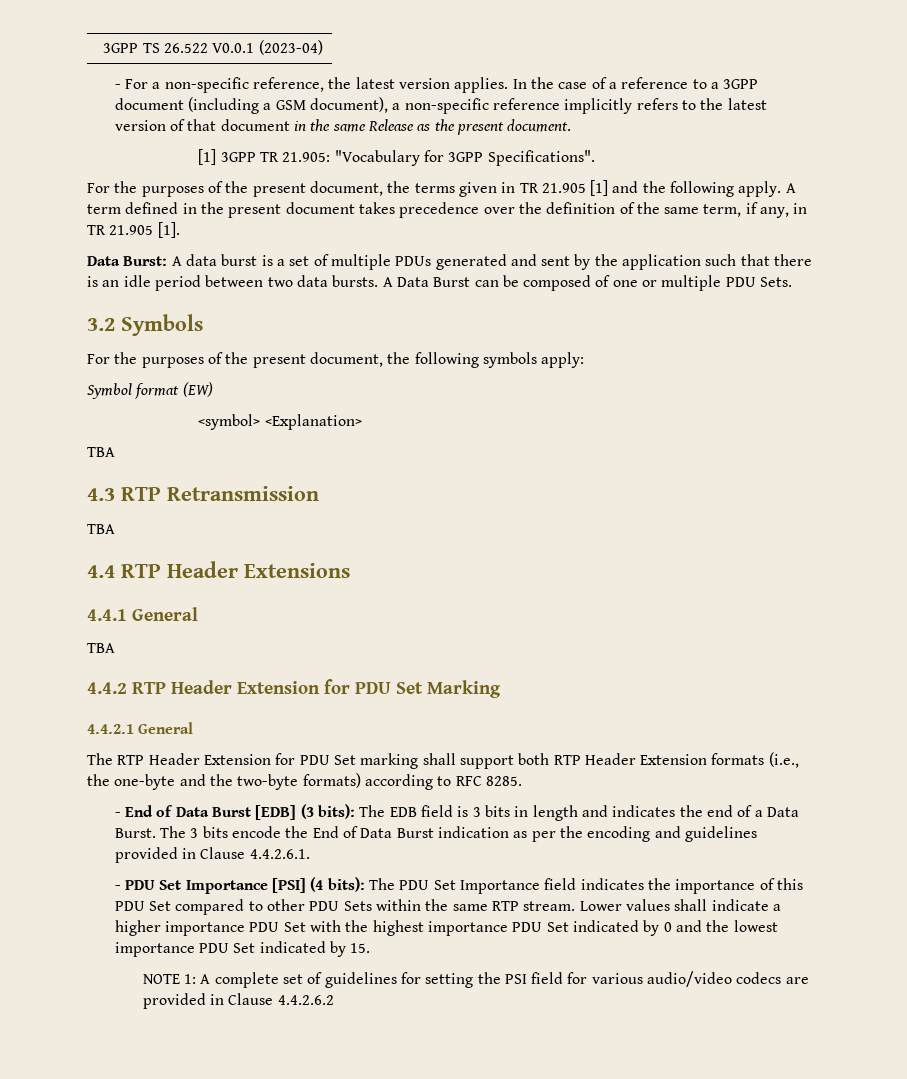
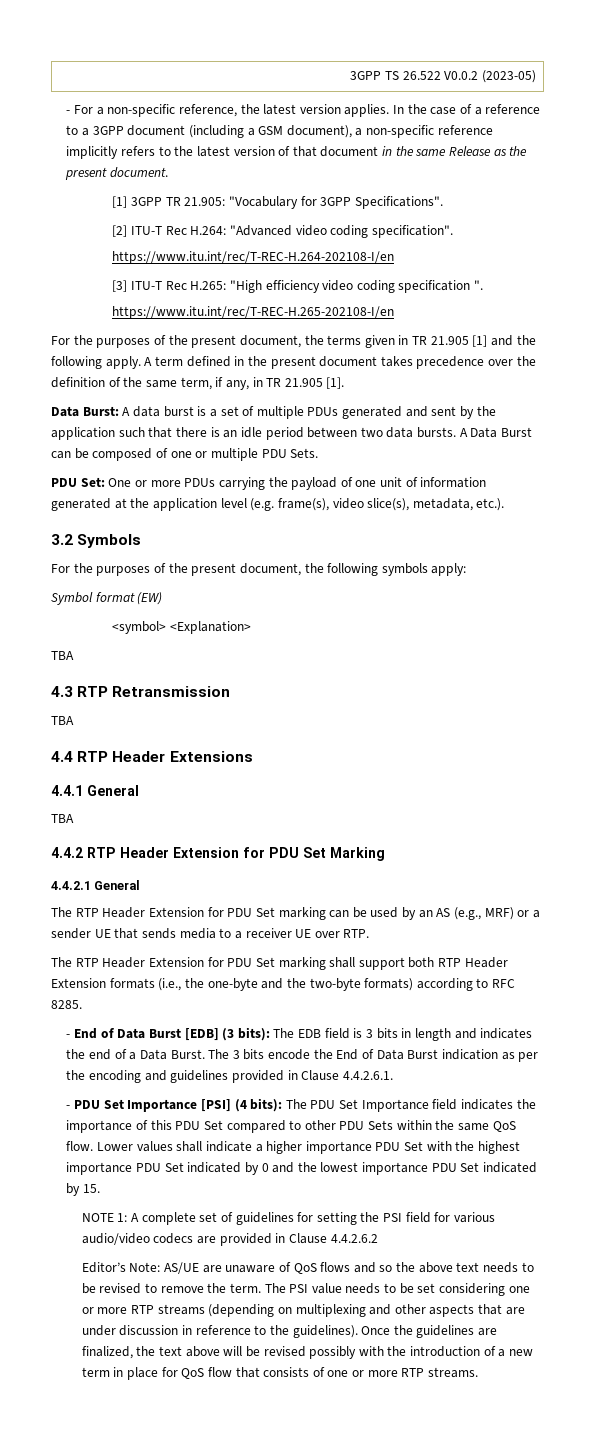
- 3GPP TS 26.522 V0.0.1 (2023-04)
+ 3GPP TS 26.522 V0.0.2 (2023-05)
+ [2] ITU-T Rec H.264: "Advanced video coding specification".
+ https://www.itu.int/rec/T-REC-H.264-202108-I/en
+ [3] ITU-T Rec H.265: "High efficiency video coding specification ".
+ https://www.itu.int/rec/T-REC-H.265-202108-I/en
+ PDU Set: One or more PDUs carrying the payload of one unit of information generated at the application level (e.g. frame(s), video slice(s), metadata, etc.).
+ The RTP Header Extension for PDU Set marking can be used by an AS (e.g., MRF) or a sender UE that sends media to a receiver UE over RTP.
- - PDU Set Importance [PSI] (4 bits): The PDU Set Importance field indicates the importance of this PDU Set compared to other PDU Sets within the same RTP stream.
+ - PDU Set Importance [PSI] (4 bits): The PDU Set Importance field indicates the importance of this PDU Set compared to other PDU Sets within the same QoS flow.
+ Editor’s Note: AS/UE are unaware of QoS flows and so the above text needs to be revised to remove the term. The PSI value needs to be set considering one or more RTP streams (depending on multiplexing and other aspects that are under discussion in reference to the guidelines). Once the guidelines are finalized, the text above will be revised possibly with the introduction of a new term in place for QoS flow that consists of one or more RTP streams.

